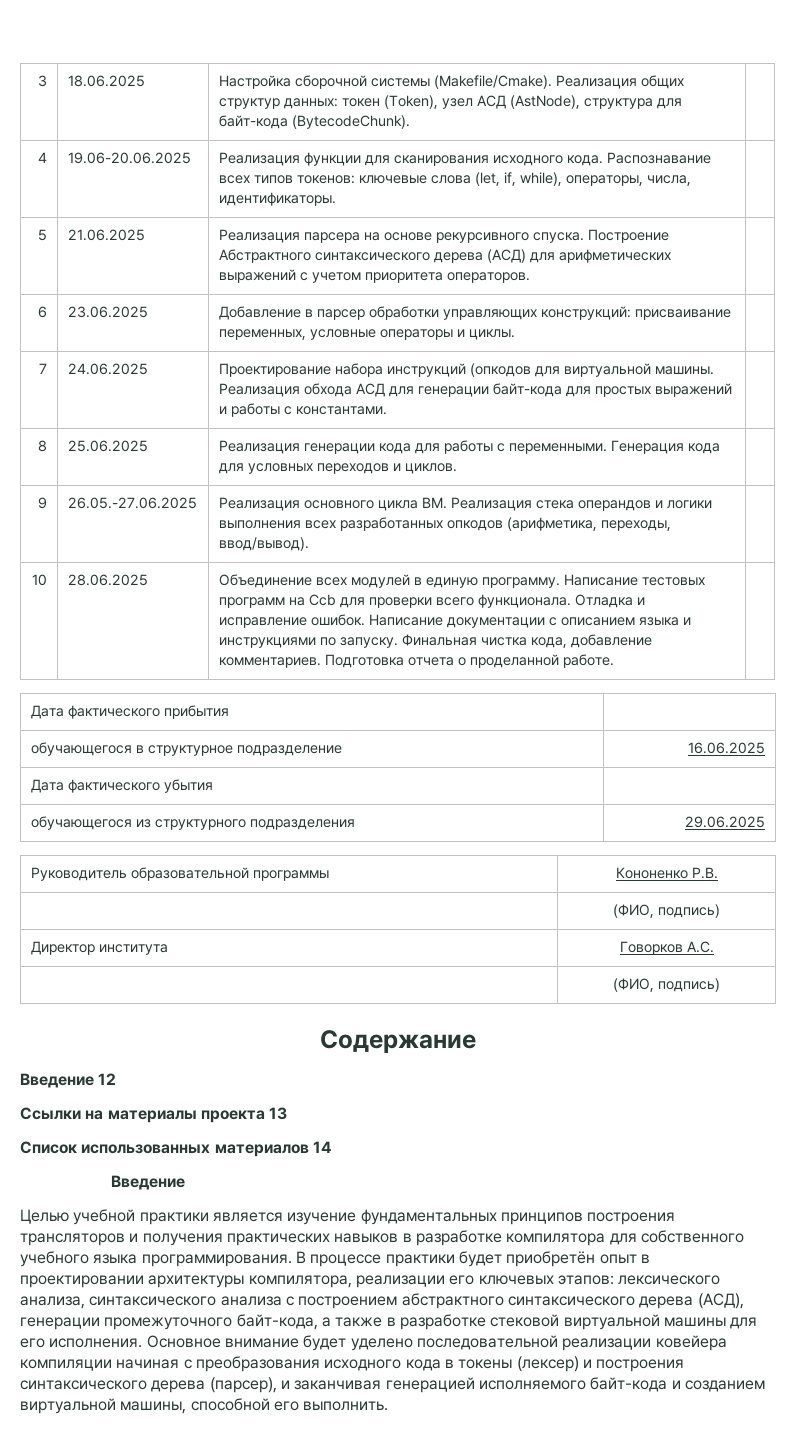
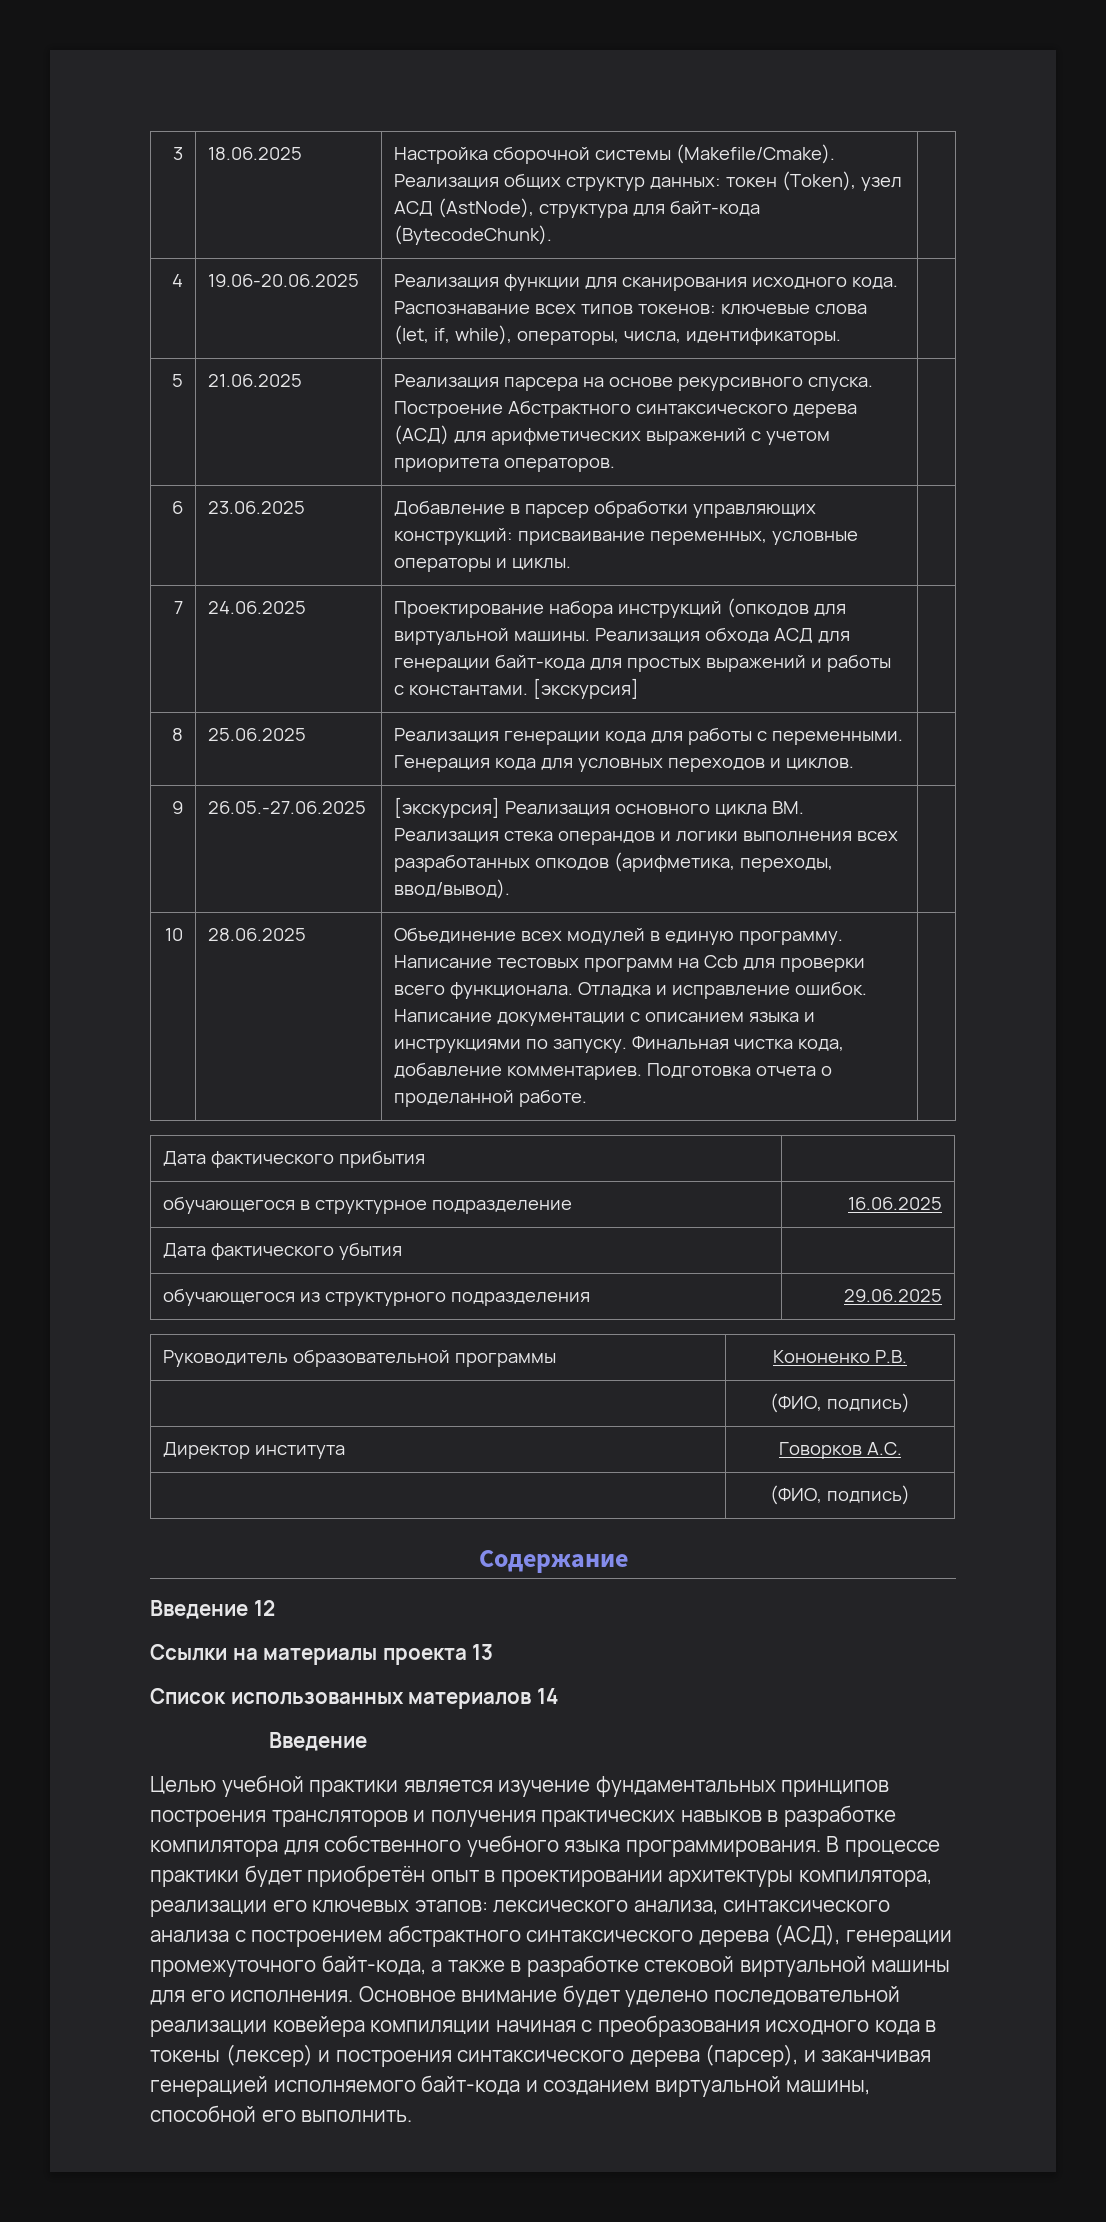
- 7 | 24.06.2025 | Проектирование набора инструкций (опкодов для виртуальной машины. Реализация обхода АСД для генерации байт-кода для простых выражений и работы с константами. |
+ 7 | 24.06.2025 | Проектирование набора инструкций (опкодов для виртуальной машины. Реализация обхода АСД для генерации байт-кода для простых выражений и работы с константами. [экскурсия] |
- 9 | 26.05.-27.06.2025 | Реализация основного цикла ВМ. Реализация стека операндов и логики выполнения всех разработанных опкодов (арифметика, переходы, ввод/вывод). |
+ 9 | 26.05.-27.06.2025 | [экскурсия] Реализация основного цикла ВМ. Реализация стека операндов и логики выполнения всех разработанных опкодов (арифметика, переходы, ввод/вывод). |

